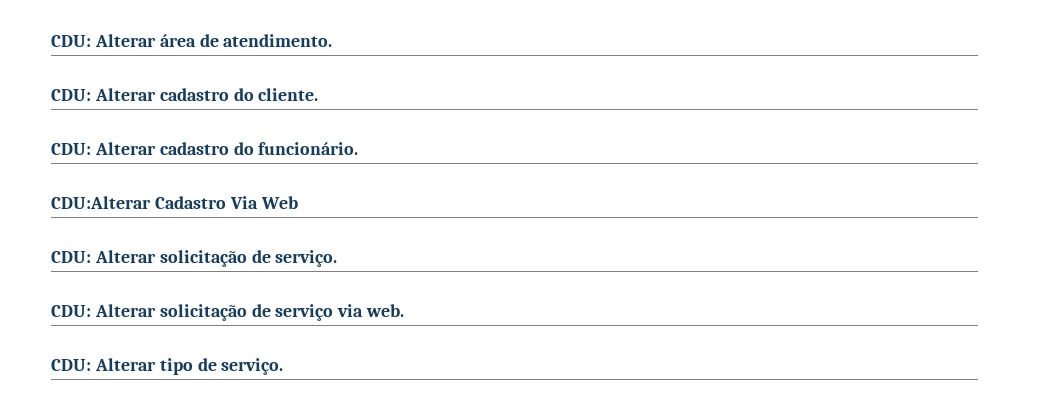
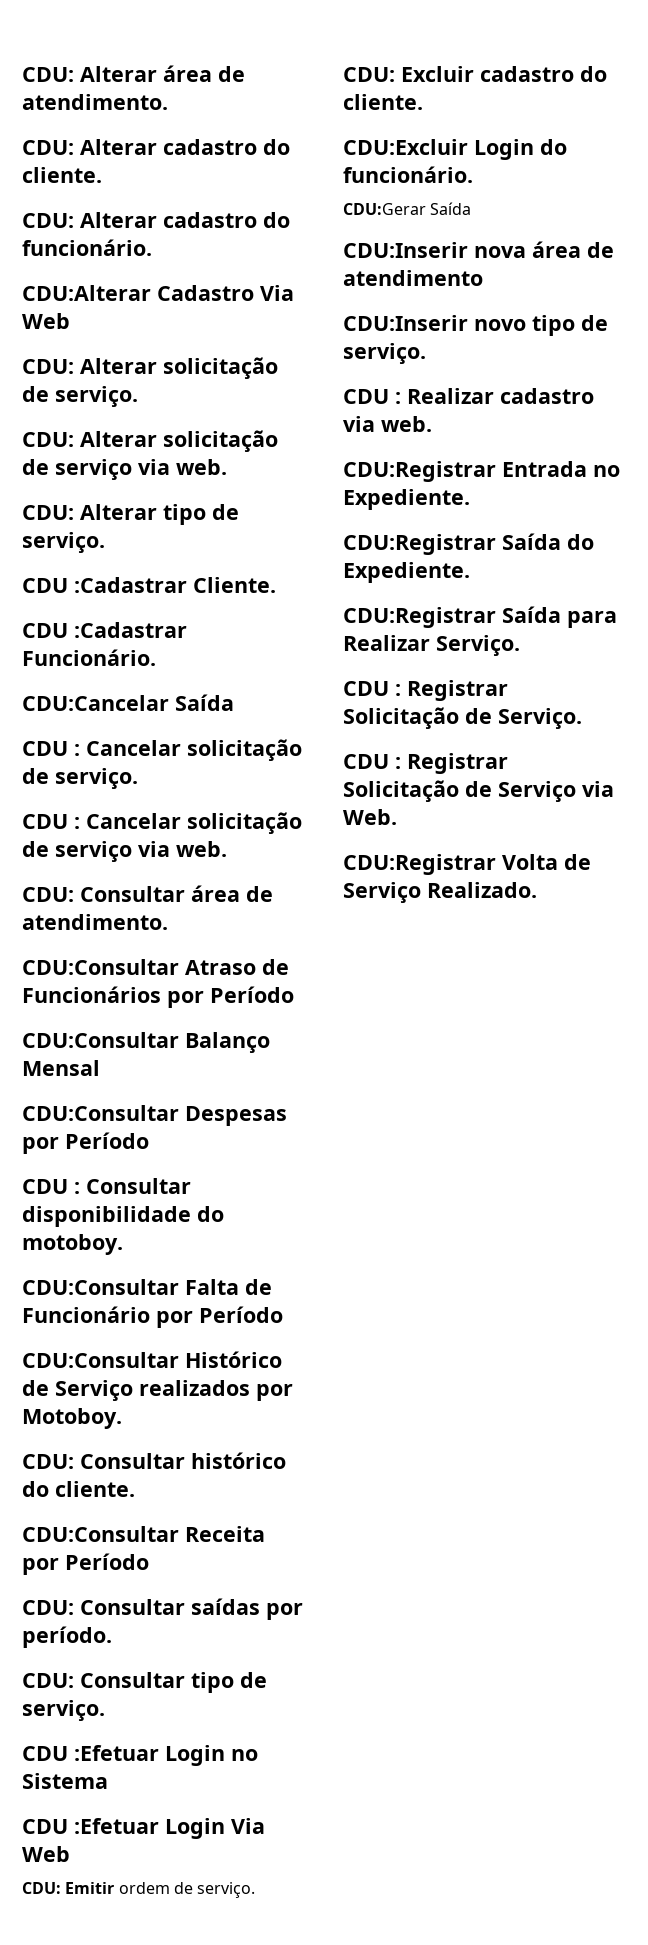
+ CDU :Cadastrar Cliente.
+ CDU :Cadastrar Funcionário.
+ CDU:Cancelar Saída
+ CDU : Cancelar solicitação de serviço.
+ CDU : Cancelar solicitação de serviço via web.
+ CDU: Consultar área de atendimento.
+ CDU:Consultar Atraso de Funcionários por Período
+ CDU:Consultar Balanço Mensal
+ CDU:Consultar Despesas por Período
+ CDU : Consultar disponibilidade do motoboy.
+ CDU:Consultar Falta de Funcionário por Período
+ CDU:Consultar Histórico de Serviço realizados por Motoboy.
+ CDU: Consultar histórico do cliente.
+ CDU:Consultar Receita por Período
+ CDU: Consultar saídas por período.
+ CDU: Consultar tipo de serviço.
+ CDU :Efetuar Login no Sistema
+ CDU :Efetuar Login Via Web
+ CDU: Emitir ordem de serviço.
+ CDU: Excluir cadastro do cliente.
+ CDU:Excluir Login do funcionário.
+ CDU:Gerar Saída
+ CDU:Inserir nova área de atendimento
+ CDU:Inserir novo tipo de serviço.
+ CDU : Realizar cadastro via web.
+ CDU:Registrar Entrada no Expediente.
+ CDU:Registrar Saída do Expediente.
+ CDU:Registrar Saída para Realizar Serviço.
+ CDU : Registrar Solicitação de Serviço.
+ CDU : Registrar Solicitação de Serviço via Web.
+ CDU:Registrar Volta de Serviço Realizado.

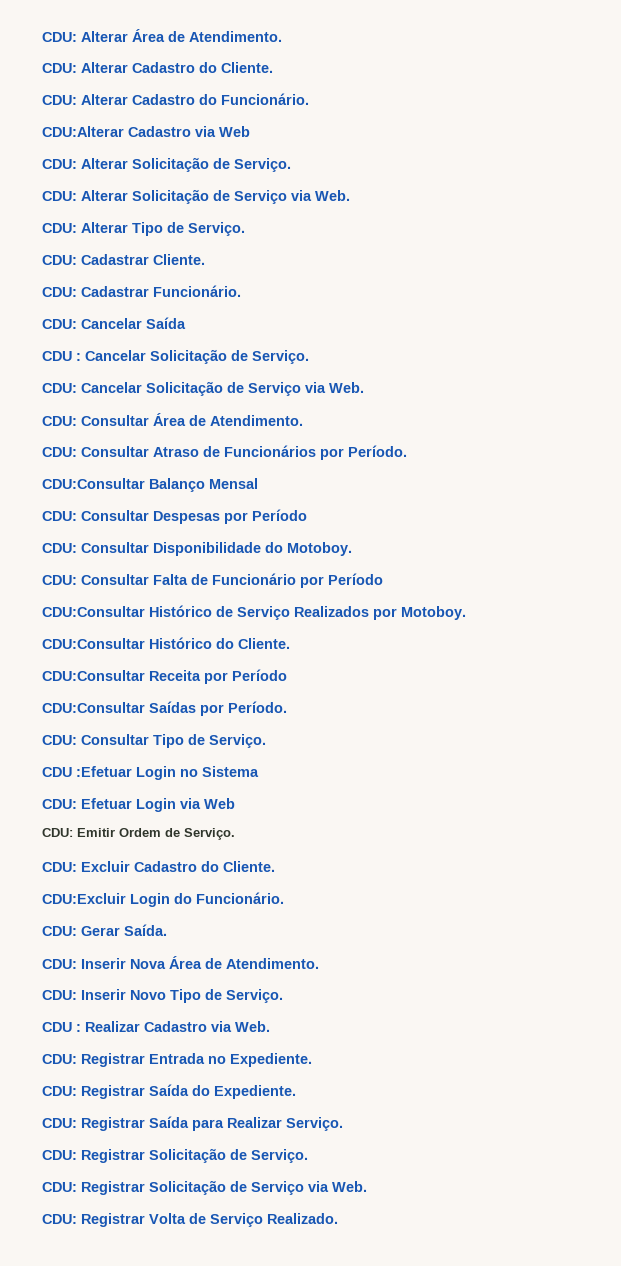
- CDU: Alterar área de atendimento.
- CDU: Alterar cadastro do cliente.
- CDU: Alterar cadastro do funcionário.
+ CDU: Alterar Área de Atendimento.
+ CDU: Alterar Cadastro do Cliente.
+ CDU: Alterar Cadastro do Funcionário.
- CDU:Alterar Cadastro Via Web
+ CDU:Alterar Cadastro via Web
- CDU: Alterar solicitação de serviço.
- CDU: Alterar solicitação de serviço via web.
- CDU: Alterar tipo de serviço.
- CDU :Cadastrar Cliente.
- CDU :Cadastrar Funcionário.
- CDU:Cancelar Saída
+ CDU: Alterar Solicitação de Serviço.
+ CDU: Alterar Solicitação de Serviço via Web.
+ CDU: Alterar Tipo de Serviço.
+ CDU: Cadastrar Cliente.
+ CDU: Cadastrar Funcionário.
+ CDU: Cancelar Saída
- CDU : Cancelar solicitação de serviço.
- CDU : Cancelar solicitação de serviço via web.
- CDU: Consultar área de atendimento.
- CDU:Consultar Atraso de Funcionários por Período
+ CDU : Cancelar Solicitação de Serviço.
+ CDU: Cancelar Solicitação de Serviço via Web.
+ CDU: Consultar Área de Atendimento.
+ CDU: Consultar Atraso de Funcionários por Período.
- CDU:Consultar Despesas por Período
+ CDU: Consultar Despesas por Período
- CDU : Consultar disponibilidade do motoboy.
- CDU:Consultar Falta de Funcionário por Período
+ CDU: Consultar Disponibilidade do Motoboy.
+ CDU: Consultar Falta de Funcionário por Período
- CDU:Consultar Histórico de Serviço realizados por Motoboy.
+ CDU:Consultar Histórico de Serviço Realizados por Motoboy.
- CDU: Consultar histórico do cliente.
+ CDU:Consultar Histórico do Cliente.
- CDU: Consultar saídas por período.
- CDU: Consultar tipo de serviço.
+ CDU:Consultar Saídas por Período.
+ CDU: Consultar Tipo de Serviço.
- CDU :Efetuar Login Via Web
+ CDU: Efetuar Login via Web
- CDU: Emitir ordem de serviço.
+ CDU: Emitir Ordem de Serviço.
- CDU: Excluir cadastro do cliente.
+ CDU: Excluir Cadastro do Cliente.
- CDU:Excluir Login do funcionário.
- CDU:Gerar Saída
- CDU:Inserir nova área de atendimento
- CDU:Inserir novo tipo de serviço.
- CDU : Realizar cadastro via web.
- CDU:Registrar Entrada no Expediente.
+ CDU:Excluir Login do Funcionário.
+ CDU: Gerar Saída.
+ CDU: Inserir Nova Área de Atendimento.
+ CDU: Inserir Novo Tipo de Serviço.
+ CDU : Realizar Cadastro via Web.
+ CDU: Registrar Entrada no Expediente.
- CDU:Registrar Saída do Expediente.
+ CDU: Registrar Saída do Expediente.
- CDU:Registrar Saída para Realizar Serviço.
+ CDU: Registrar Saída para Realizar Serviço.
- CDU : Registrar Solicitação de Serviço.
+ CDU: Registrar Solicitação de Serviço.
- CDU : Registrar Solicitação de Serviço via Web.
+ CDU: Registrar Solicitação de Serviço via Web.
- CDU:Registrar Volta de Serviço Realizado.
+ CDU: Registrar Volta de Serviço Realizado.

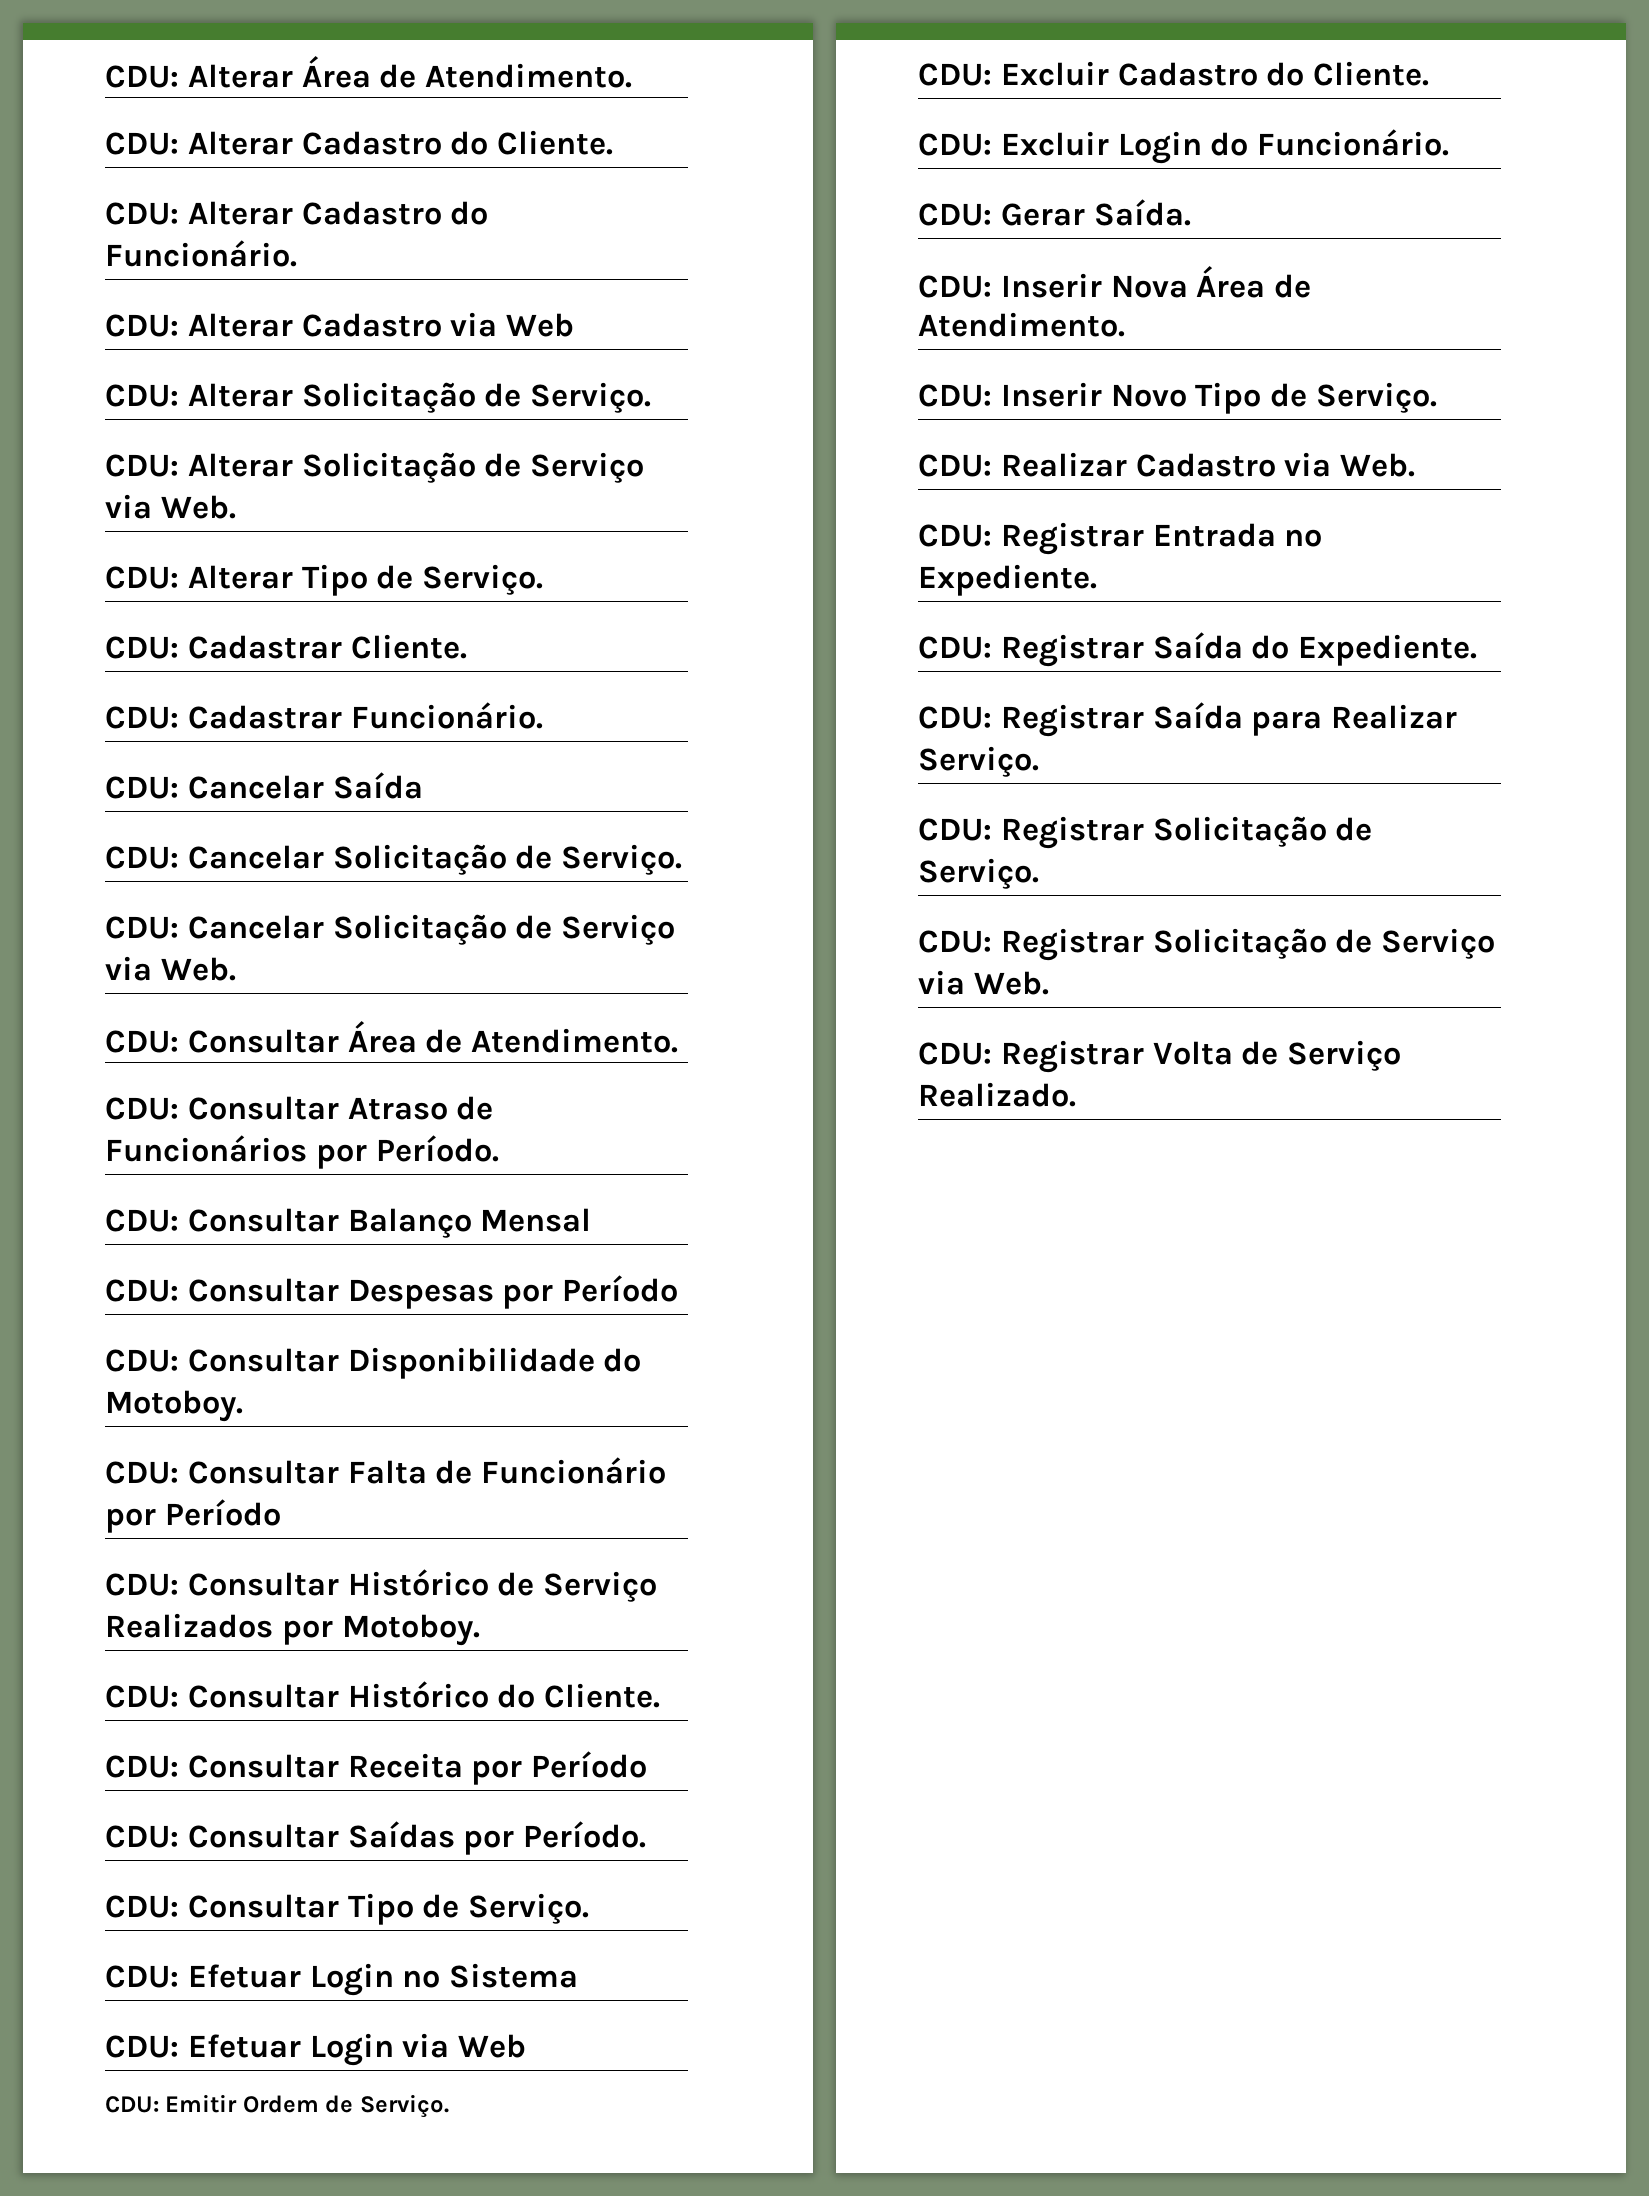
- CDU:Alterar Cadastro via Web
+ CDU: Alterar Cadastro via Web
- CDU : Cancelar Solicitação de Serviço.
+ CDU: Cancelar Solicitação de Serviço.
- CDU:Consultar Balanço Mensal
+ CDU: Consultar Balanço Mensal
- CDU:Consultar Histórico de Serviço Realizados por Motoboy.
+ CDU: Consultar Histórico de Serviço Realizados por Motoboy.
- CDU:Consultar Histórico do Cliente.
+ CDU: Consultar Histórico do Cliente.
- CDU:Consultar Receita por Período
+ CDU: Consultar Receita por Período
- CDU:Consultar Saídas por Período.
+ CDU: Consultar Saídas por Período.
- CDU :Efetuar Login no Sistema
+ CDU: Efetuar Login no Sistema
- CDU:Excluir Login do Funcionário.
+ CDU: Excluir Login do Funcionário.
- CDU : Realizar Cadastro via Web.
+ CDU: Realizar Cadastro via Web.

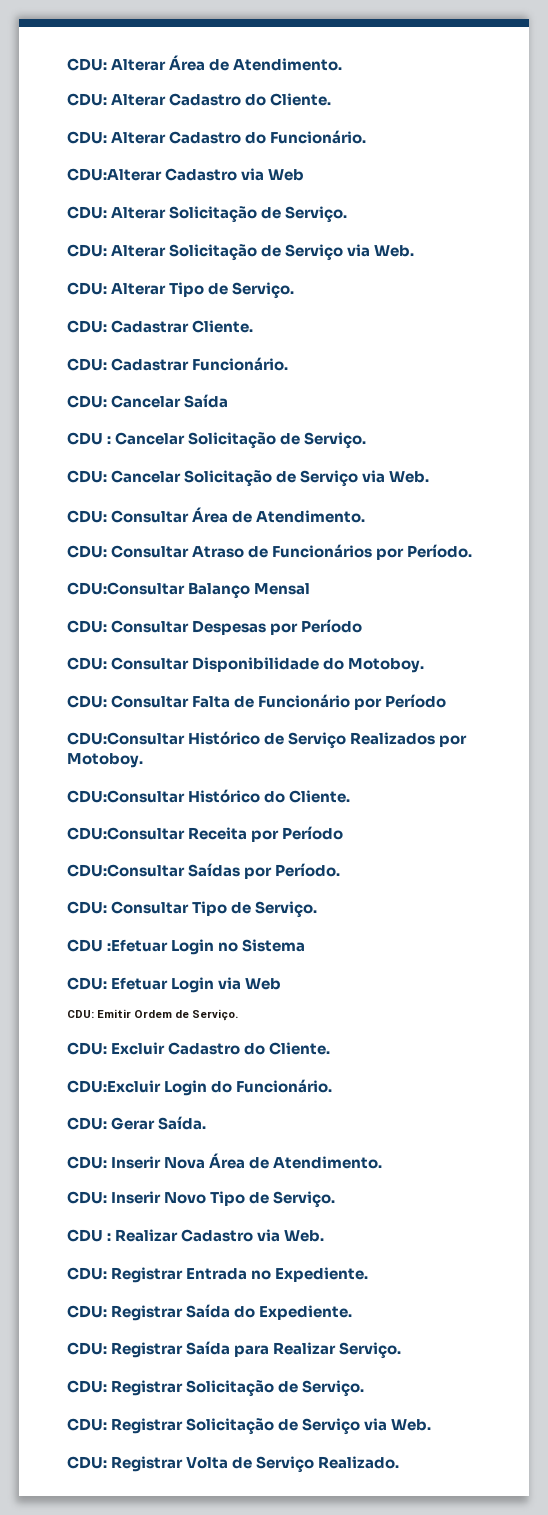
- CDU: Alterar Cadastro via Web
+ CDU:Alterar Cadastro via Web
- CDU: Cancelar Solicitação de Serviço.
+ CDU : Cancelar Solicitação de Serviço.
- CDU: Consultar Balanço Mensal
+ CDU:Consultar Balanço Mensal
- CDU: Consultar Histórico de Serviço Realizados por Motoboy.
+ CDU:Consultar Histórico de Serviço Realizados por Motoboy.
- CDU: Consultar Histórico do Cliente.
+ CDU:Consultar Histórico do Cliente.
- CDU: Consultar Receita por Período
+ CDU:Consultar Receita por Período
- CDU: Consultar Saídas por Período.
+ CDU:Consultar Saídas por Período.
- CDU: Efetuar Login no Sistema
+ CDU :Efetuar Login no Sistema
- CDU: Excluir Login do Funcionário.
+ CDU:Excluir Login do Funcionário.
- CDU: Realizar Cadastro via Web.
+ CDU : Realizar Cadastro via Web.

